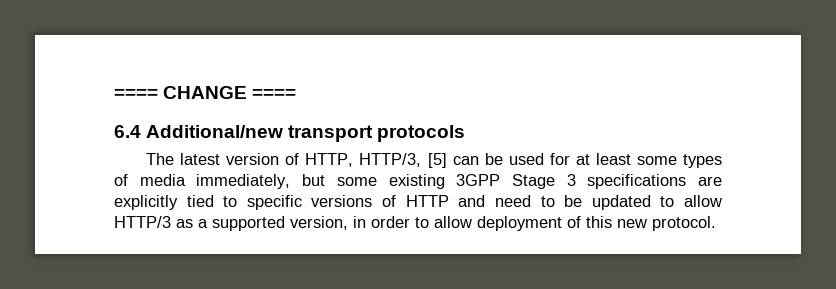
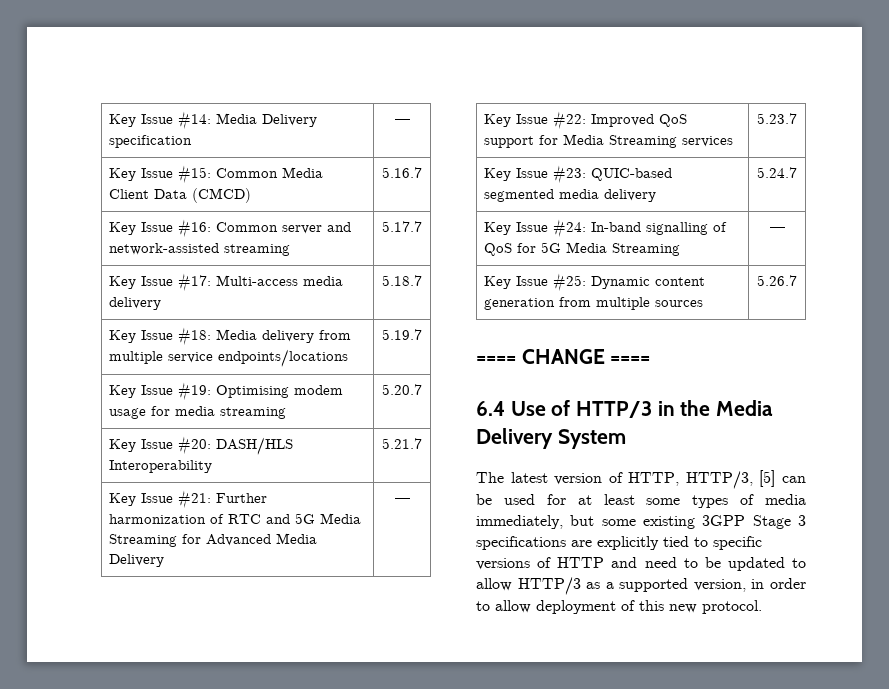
+ Key Issue #14: Media Delivery specification | —
+ Key Issue #15: Common Media Client Data (CMCD) | 5.16.7
+ Key Issue #16: Common server and network-assisted streaming | 5.17.7
+ Key Issue #17: Multi-access media delivery | 5.18.7
+ Key Issue #18: Media delivery from multiple service endpoints/locations | 5.19.7
+ Key Issue #19: Optimising modem usage for media streaming | 5.20.7
+ Key Issue #20: DASH/HLS Interoperability | 5.21.7
+ Key Issue #21: Further harmonization of RTC and 5G Media Streaming for Advanced Media Delivery | —
+ Key Issue #22: Improved QoS support for Media Streaming services | 5.23.7
+ Key Issue #23: QUIC-based segmented media delivery | 5.24.7
+ Key Issue #24: In-band signalling of QoS for 5G Media Streaming | —
+ Key Issue #25: Dynamic content generation from multiple sources | 5.26.7
  ==== CHANGE ====
- 6.4 Additional/new transport protocols
+ 6.4 Use of HTTP/3 in the Media Delivery System

